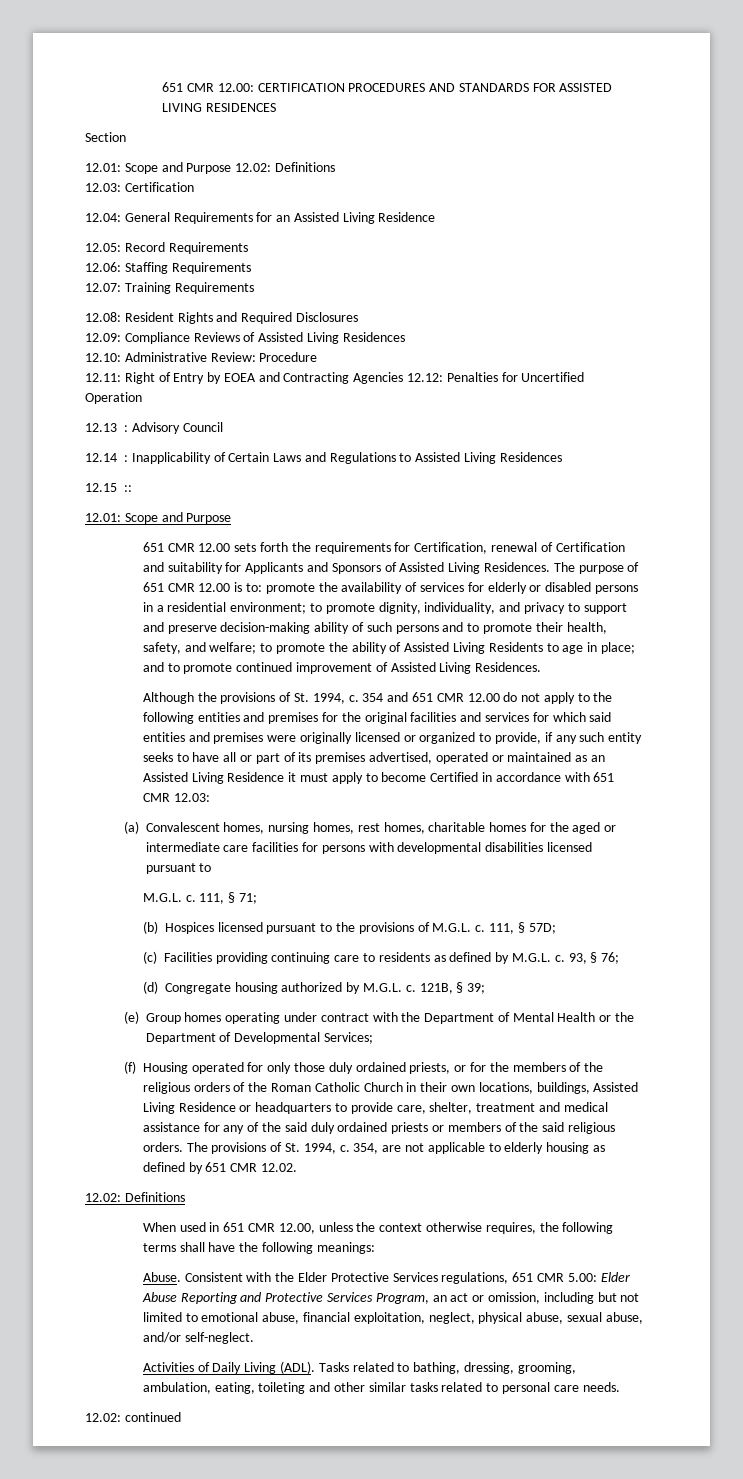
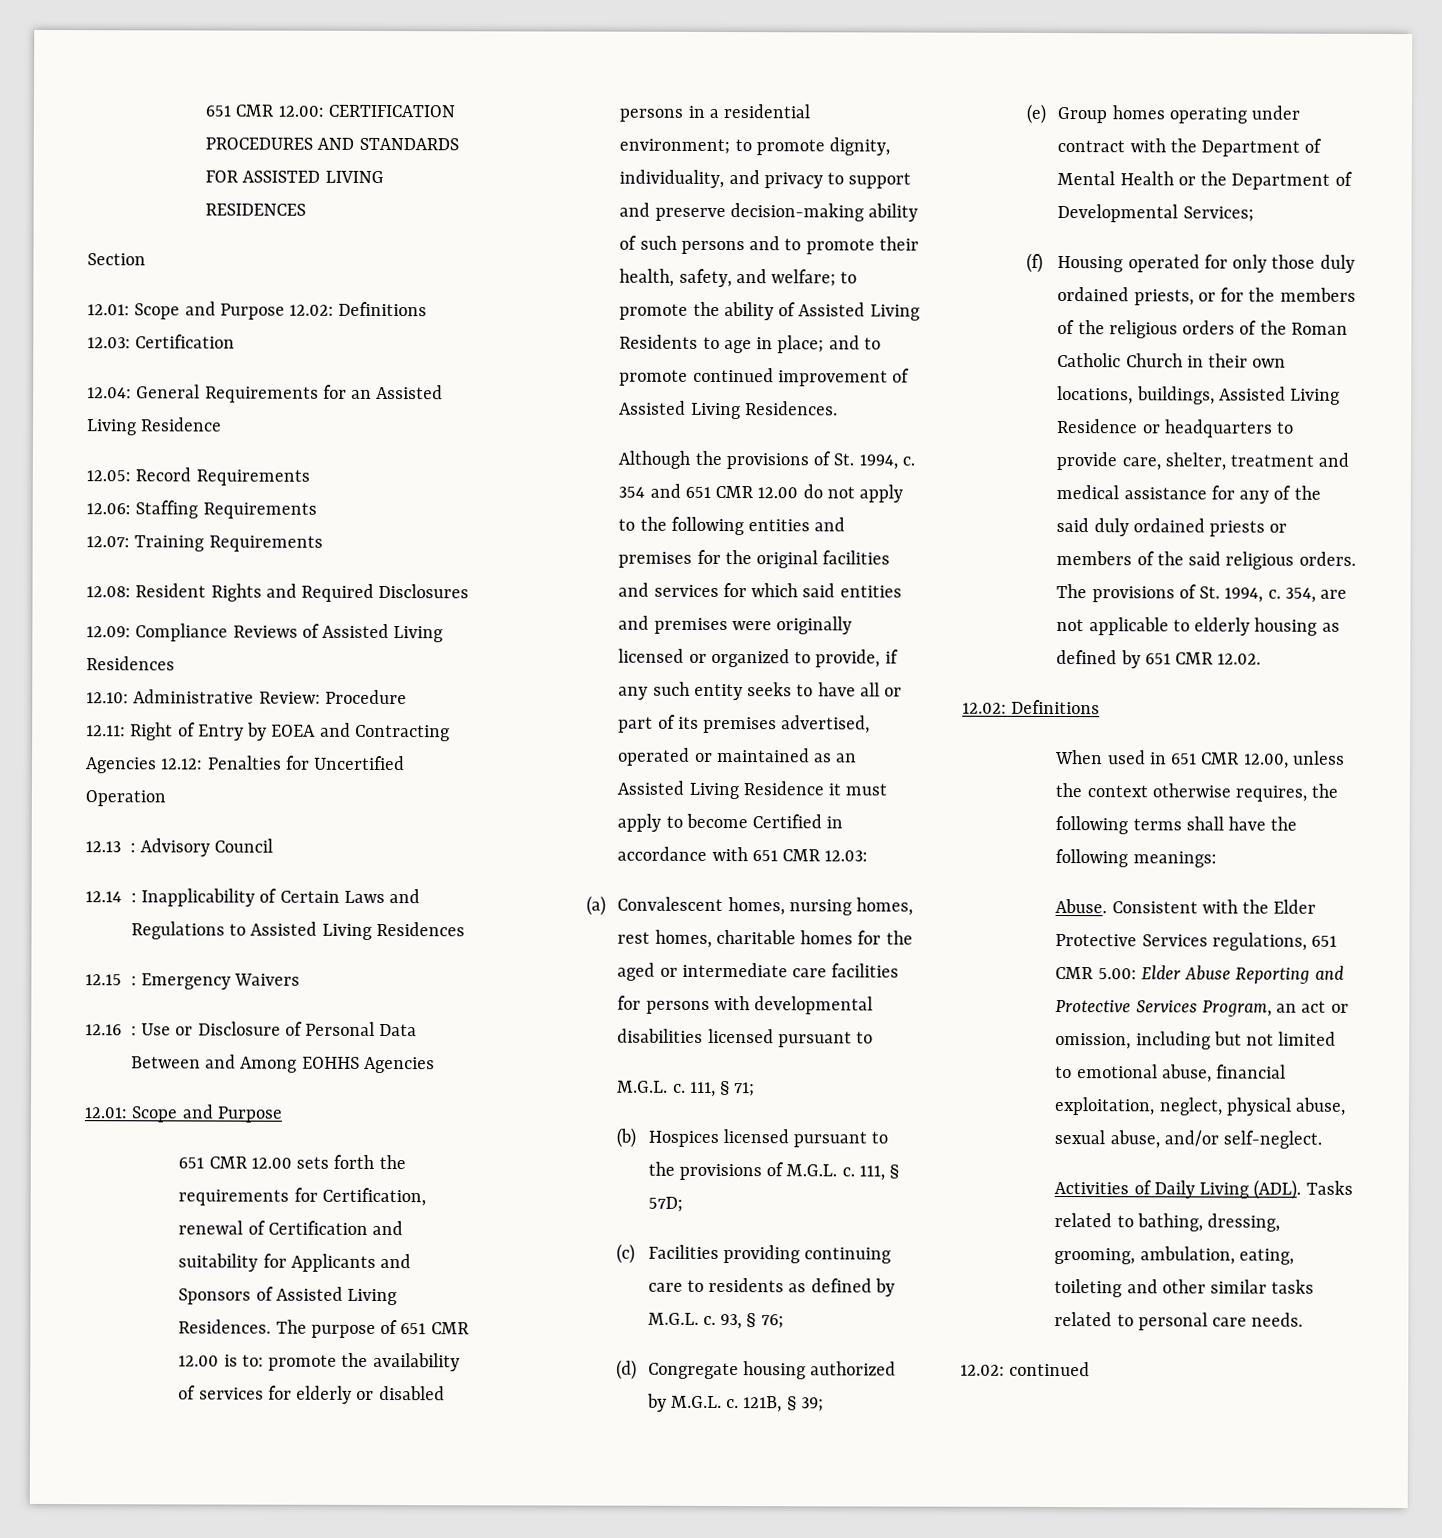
- 12.15 ::
+ 12.15 : Emergency Waivers
+ 12.16 : Use or Disclosure of Personal Data Between and Among EOHHS Agencies

